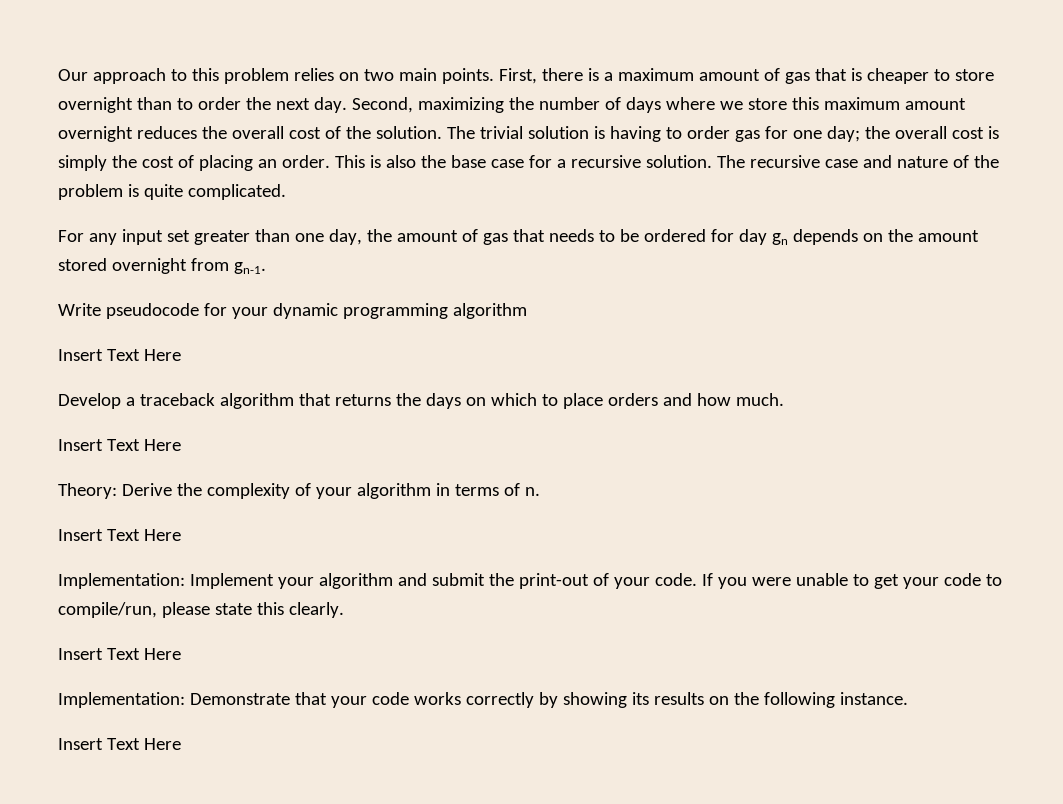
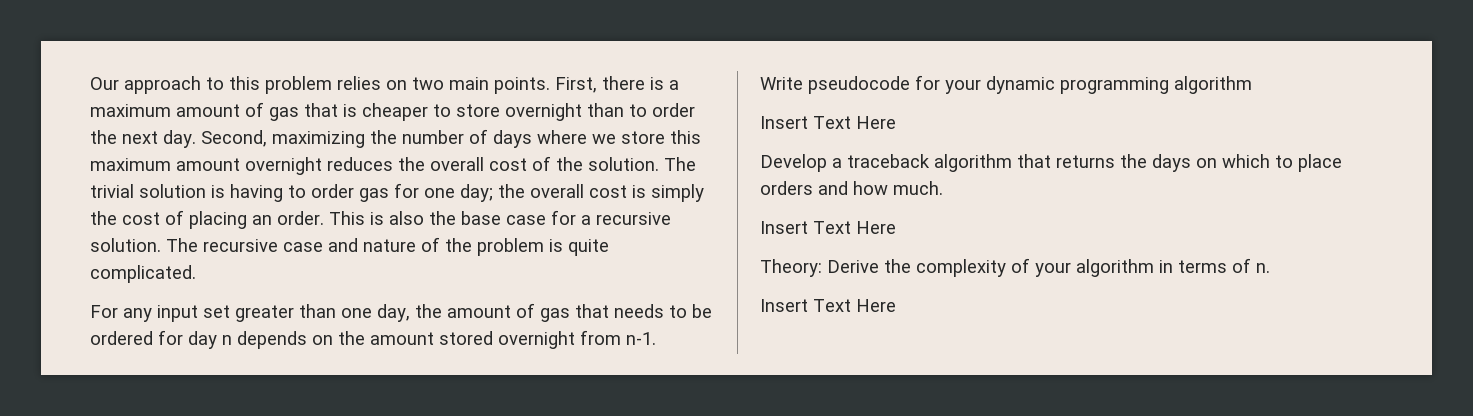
- For any input set greater than one day, the amount of gas that needs to be ordered for day gn depends on the amount stored overnight from gn-1.
+ For any input set greater than one day, the amount of gas that needs to be ordered for day n depends on the amount stored overnight from n-1.
- Implementation: Implement your algorithm and submit the print-out of your code. If you were unable to get your code to compile/run, please state this clearly.
- Insert Text Here
- Implementation: Demonstrate that your code works correctly by showing its results on the following instance.
- Insert Text Here

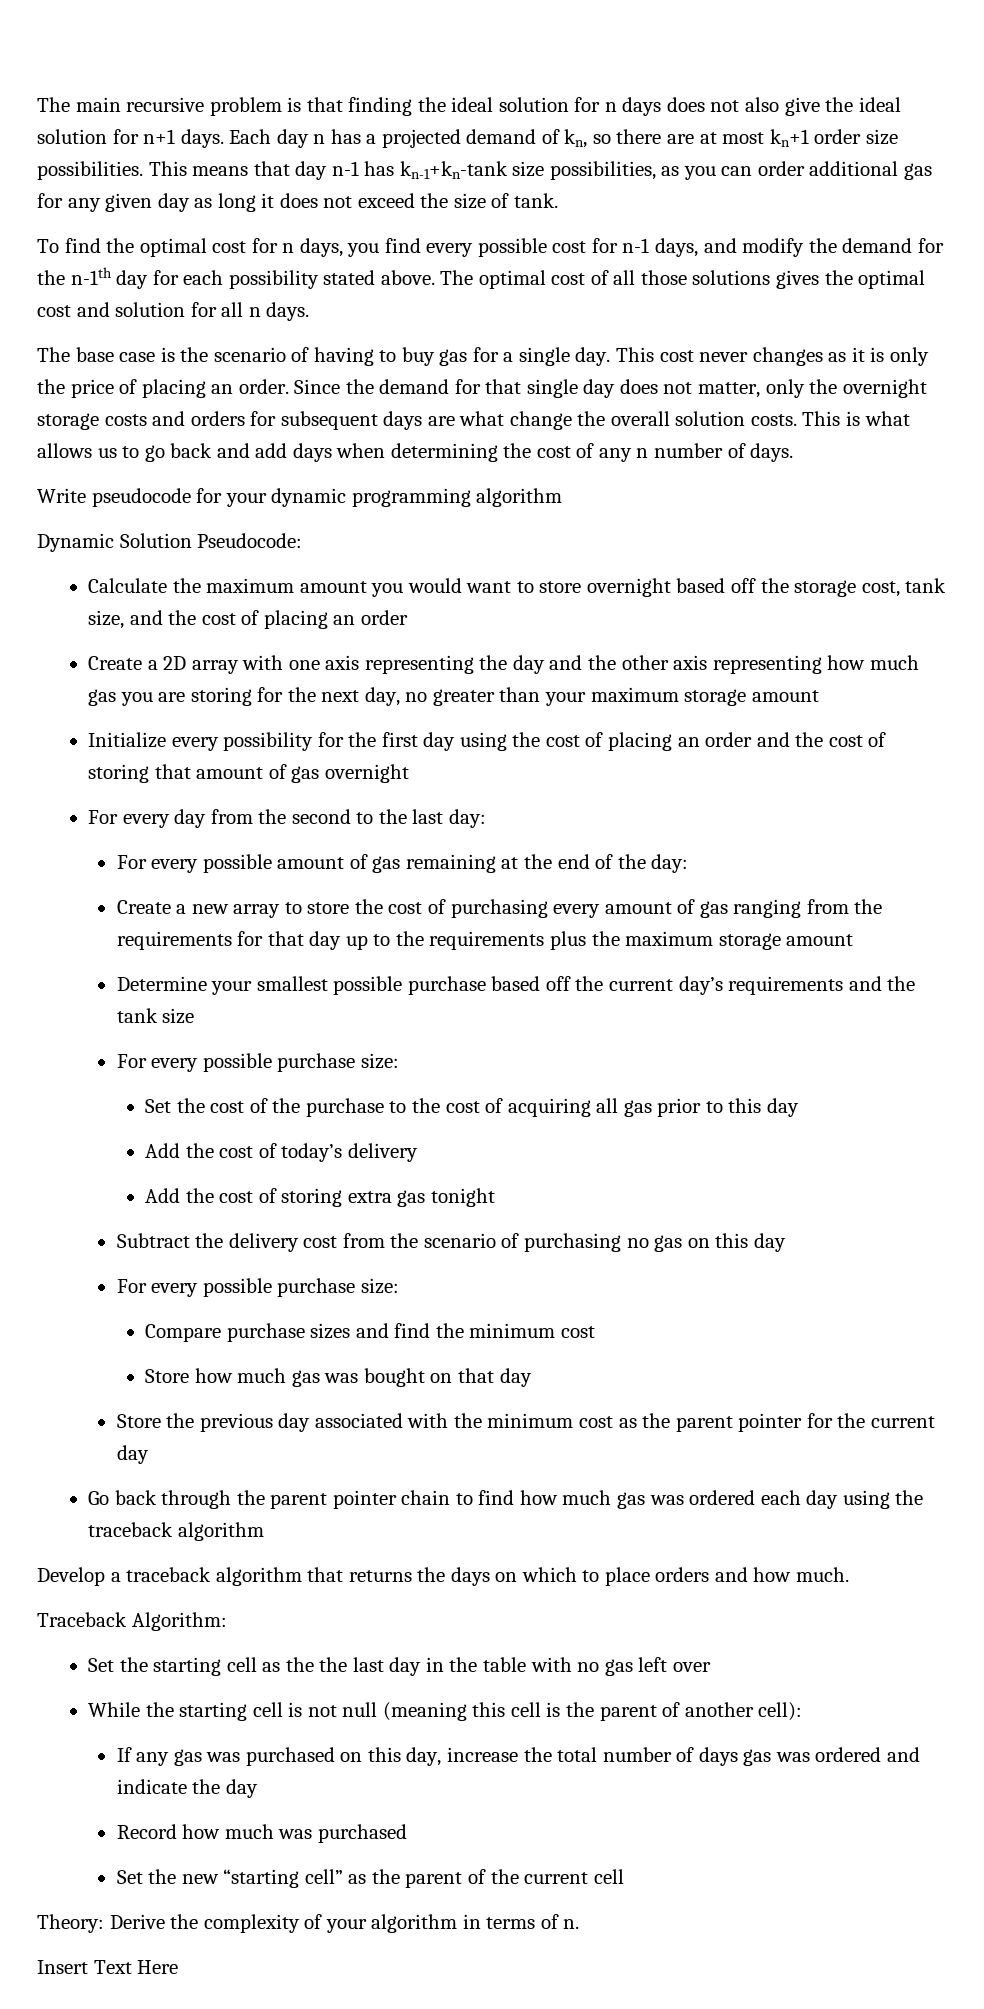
- Our approach to this problem relies on two main points. First, there is a maximum amount of gas that is cheaper to store overnight than to order the next day. Second, maximizing the number of days where we store this maximum amount overnight reduces the overall cost of the solution. The trivial solution is having to order gas for one day; the overall cost is simply the cost of placing an order. This is also the base case for a recursive solution. The recursive case and nature of the problem is quite complicated.
- For any input set greater than one day, the amount of gas that needs to be ordered for day n depends on the amount stored overnight from n-1.
+ The main recursive problem is that finding the ideal solution for n days does not also give the ideal solution for n+1 days. Each day n has a projected demand of kn, so there are at most kn+1 order size possibilities. This means that day n-1 has kn-1+kn-tank size possibilities, as you can order additional gas for any given day as long it does not exceed the size of tank.
+ To find the optimal cost for n days, you find every possible cost for n-1 days, and modify the demand for the n-1th day for each possibility stated above. The optimal cost of all those solutions gives the optimal cost and solution for all n days.
+ The base case is the scenario of having to buy gas for a single day. This cost never changes as it is only the price of placing an order. Since the demand for that single day does not matter, only the overnight storage costs and orders for subsequent days are what change the overall solution costs. This is what allows us to go back and add days when determining the cost of any n number of days.
  Write pseudocode for your dynamic programming algorithm
- Insert Text Here
+ Dynamic Solution Pseudocode:
+ Calculate the maximum amount you would want to store overnight based off the storage cost, tank size, and the cost of placing an order
+ Create a 2D array with one axis representing the day and the other axis representing how much gas you are storing for the next day, no greater than your maximum storage amount
+ Initialize every possibility for the first day using the cost of placing an order and the cost of storing that amount of gas overnight
+ For every day from the second to the last day:
+ For every possible amount of gas remaining at the end of the day:
+ Create a new array to store the cost of purchasing every amount of gas ranging from the requirements for that day up to the requirements plus the maximum storage amount
+ Determine your smallest possible purchase based off the current day’s requirements and the tank size
+ For every possible purchase size:
+ Set the cost of the purchase to the cost of acquiring all gas prior to this day
+ Add the cost of today’s delivery
+ Add the cost of storing extra gas tonight
+ Subtract the delivery cost from the scenario of purchasing no gas on this day
+ For every possible purchase size:
+ Compare purchase sizes and find the minimum cost
+ Store how much gas was bought on that day
+ Store the previous day associated with the minimum cost as the parent pointer for the current day
+ Go back through the parent pointer chain to find how much gas was ordered each day using the traceback algorithm
  Develop a traceback algorithm that returns the days on which to place orders and how much.
- Insert Text Here
+ Traceback Algorithm:
+ Set the starting cell as the the last day in the table with no gas left over
+ While the starting cell is not null (meaning this cell is the parent of another cell):
+ If any gas was purchased on this day, increase the total number of days gas was ordered and indicate the day
+ Record how much was purchased
+ Set the new “starting cell” as the parent of the current cell

